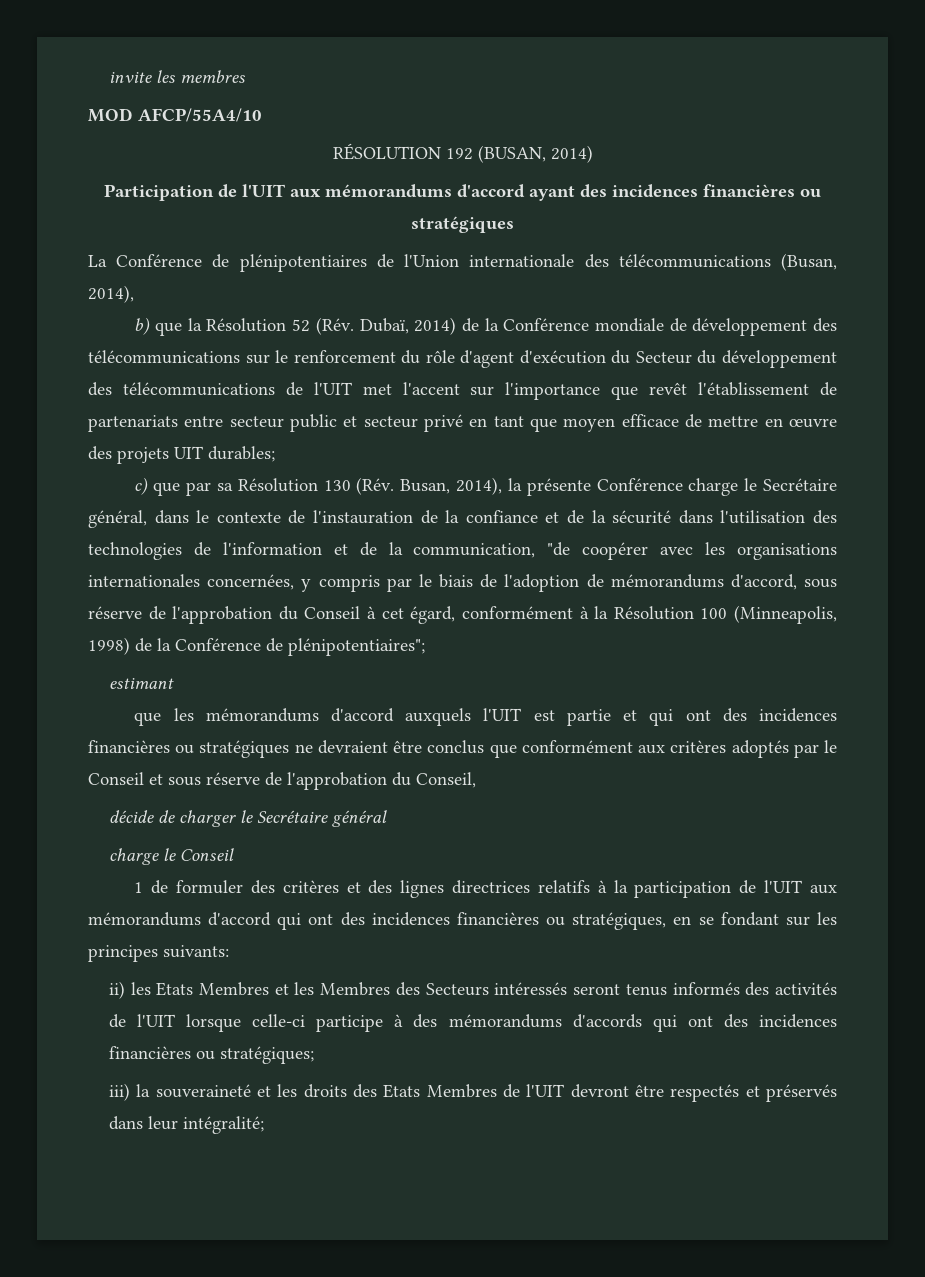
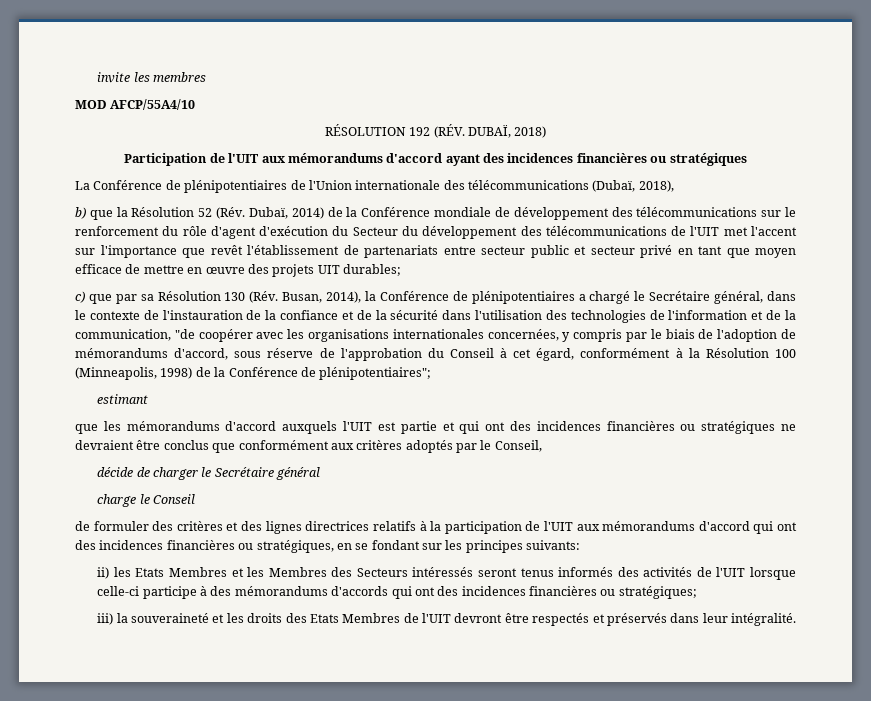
- RÉSOLUTION 192 (BUSAN, 2014)
+ RÉSOLUTION 192 (RÉV. DUBAÏ, 2018)
- La Conférence de plénipotentiaires de l'Union internationale des télécommunications (Busan, 2014),
+ La Conférence de plénipotentiaires de l'Union internationale des télécommunications (Dubaï, 2018),
- c) que par sa Résolution 130 (Rév. Busan, 2014), la présente Conférence charge le Secrétaire général, dans le contexte de l'instauration de la confiance et de la sécurité dans l'utilisation des technologies de l'information et de la communication, "de coopérer avec les organisations internationales concernées, y compris par le biais de l'adoption de mémorandums d'accord, sous réserve de l'approbation du Conseil à cet égard, conformément à la Résolution 100 (Minneapolis, 1998) de la Conférence de plénipotentiaires";
+ c) que par sa Résolution 130 (Rév. Busan, 2014), la Conférence de plénipotentiaires a chargé le Secrétaire général, dans le contexte de l'instauration de la confiance et de la sécurité dans l'utilisation des technologies de l'information et de la communication, "de coopérer avec les organisations internationales concernées, y compris par le biais de l'adoption de mémorandums d'accord, sous réserve de l'approbation du Conseil à cet égard, conformément à la Résolution 100 (Minneapolis, 1998) de la Conférence de plénipotentiaires";
- que les mémorandums d'accord auxquels l'UIT est partie et qui ont des incidences financières ou stratégiques ne devraient être conclus que conformément aux critères adoptés par le Conseil et sous réserve de l'approbation du Conseil,
+ que les mémorandums d'accord auxquels l'UIT est partie et qui ont des incidences financières ou stratégiques ne devraient être conclus que conformément aux critères adoptés par le Conseil,
- 1 de formuler des critères et des lignes directrices relatifs à la participation de l'UIT aux mémorandums d'accord qui ont des incidences financières ou stratégiques, en se fondant sur les principes suivants:
+ de formuler des critères et des lignes directrices relatifs à la participation de l'UIT aux mémorandums d'accord qui ont des incidences financières ou stratégiques, en se fondant sur les principes suivants:
- iii) la souveraineté et les droits des Etats Membres de l'UIT devront être respectés et préservés dans leur intégralité;
+ iii) la souveraineté et les droits des Etats Membres de l'UIT devront être respectés et préservés dans leur intégralité.

